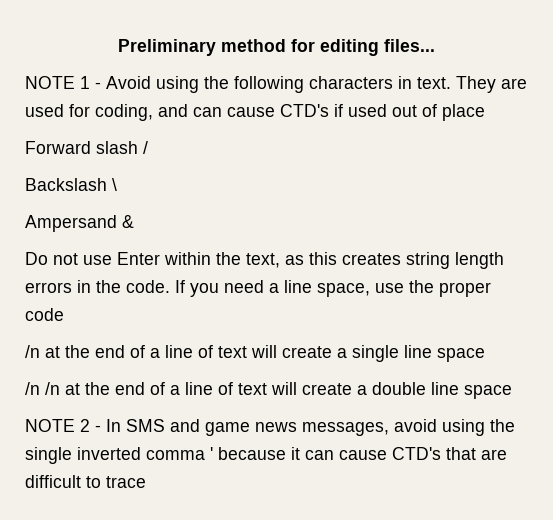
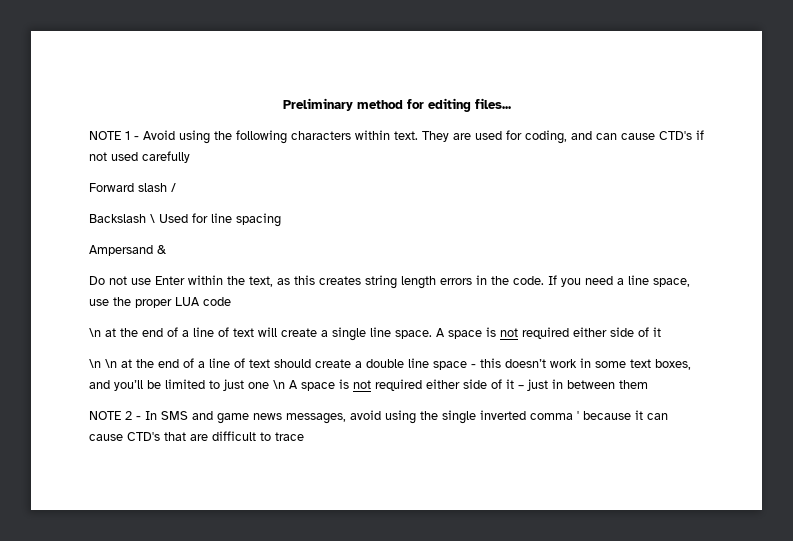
- NOTE 1 - Avoid using the following characters in text.
+ NOTE 1 - Avoid using the following characters within text.
- They are used for coding, and can cause CTD's if used out of place
+ They are used for coding, and can cause CTD's if not used carefully
- Backslash \
+ Backslash \ Used for line spacing
- If you need a line space, use the proper code
+ If you need a line space, use the proper LUA code
- /n at the end of a line of text will create a single line space
- /n /n at the end of a line of text will create a double line space
+ \n at the end of a line of text will create a single line space. A space is not required either side of it
+ \n \n at the end of a line of text should create a double line space - this doesn’t work in some text boxes, and you’ll be limited to just one \n A space is not required either side of it – just in between them

